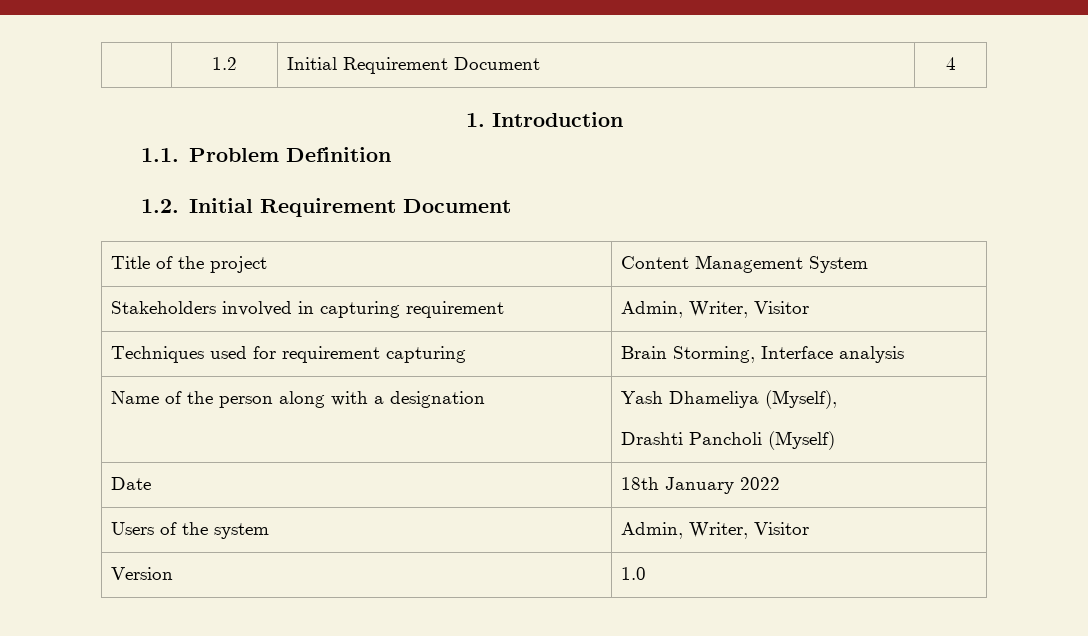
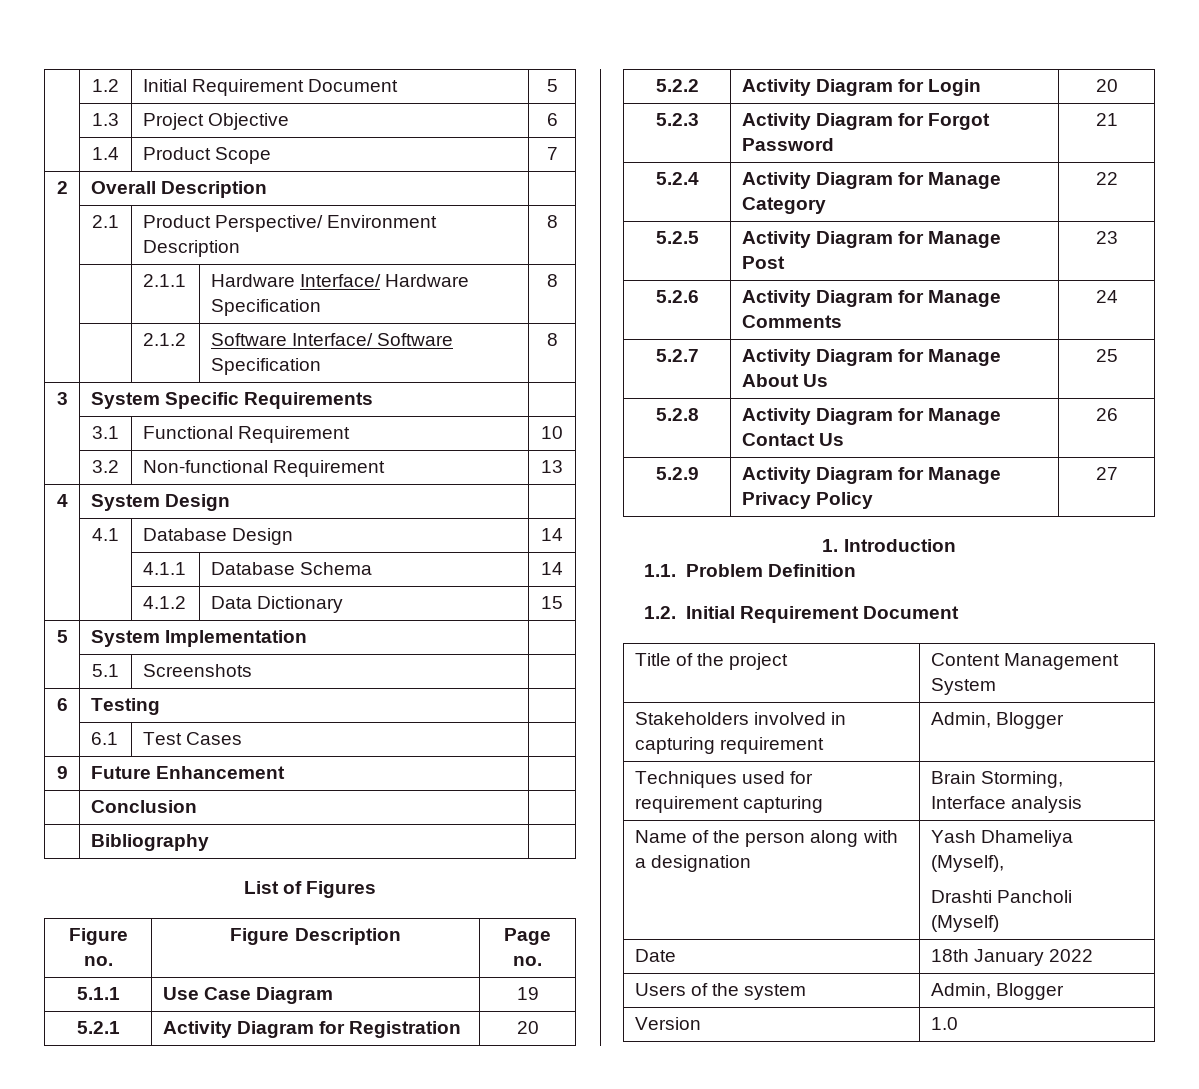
- | 1.2 | Initial Requirement Document | 4
+ | 1.2 | Initial Requirement Document | 5
+ | 1.3 | Project Objective | 6
+ | 1.4 | Product Scope | 7
+ 2 | Overall Description |
+ | 2.1 | Product Perspective/ Environment Description | 8
+ | | 2.1.1 | Hardware Interface/ Hardware Specification | 8
+ | | 2.1.2 | Software Interface/ Software Specification | 8
+ 3 | System Specific Requirements |
+ | 3.1 | Functional Requirement | 10
+ | 3.2 | Non-functional Requirement | 13
+ 4 | System Design |
+ | 4.1 | Database Design | 14
+ | | 4.1.1 | Database Schema | 14
+ | | 4.1.2 | Data Dictionary | 15
+ 5 | System Implementation |
+ | 5.1 | Screenshots |
+ 6 | Testing |
+ | 6.1 | Test Cases |
+ 9 | Future Enhancement |
+ | Conclusion |
+ | Bibliography |
+ List of Figures
+ Figure no. | Figure Description | Page no.
+ 5.1.1 | Use Case Diagram | 19
+ 5.2.1 | Activity Diagram for Registration | 20
+ 5.2.2 | Activity Diagram for Login | 20
+ 5.2.3 | Activity Diagram for Forgot Password | 21
+ 5.2.4 | Activity Diagram for Manage Category | 22
+ 5.2.5 | Activity Diagram for Manage Post | 23
+ 5.2.6 | Activity Diagram for Manage Comments | 24
+ 5.2.7 | Activity Diagram for Manage About Us | 25
+ 5.2.8 | Activity Diagram for Manage Contact Us | 26
+ 5.2.9 | Activity Diagram for Manage Privacy Policy | 27
- Stakeholders involved in capturing requirement | Admin, Writer, Visitor
+ Stakeholders involved in capturing requirement | Admin, Blogger
- Users of the system | Admin, Writer, Visitor
+ Users of the system | Admin, Blogger

